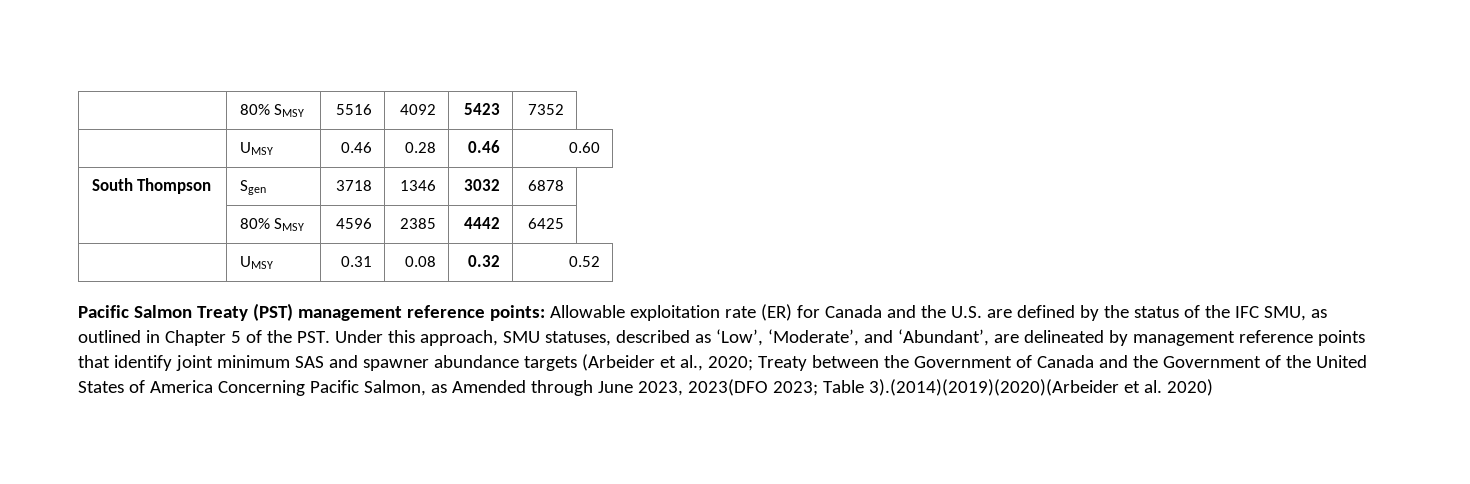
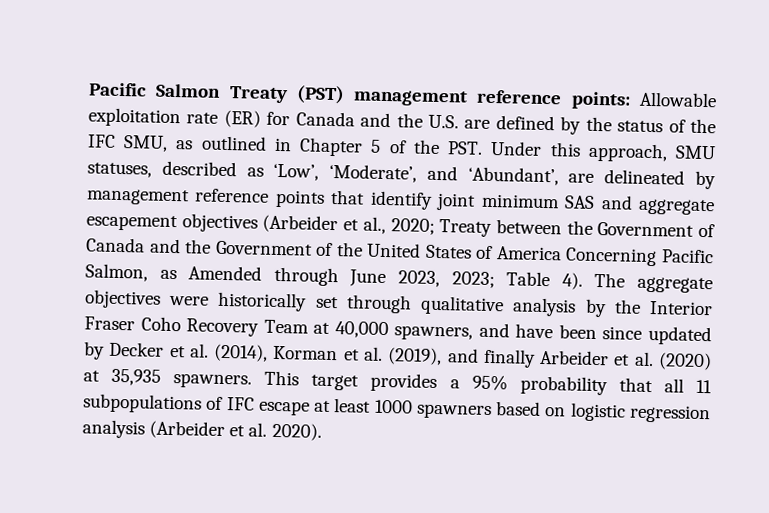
- | 80% SMSY | 5516 | 4092 | 5423 | 7352
- | UMSY | 0.46 | 0.28 | 0.46 | 0.60
- South Thompson | Sgen | 3718 | 1346 | 3032 | 6878
- | 80% SMSY | 4596 | 2385 | 4442 | 6425
- | UMSY | 0.31 | 0.08 | 0.32 | 0.52
- Allowable exploitation rate (ER) for Canada and the U.S. are defined by the status of the IFC SMU, as outlined in Chapter 5 of the PST. Under this approach, SMU statuses, described as ‘Low’, ‘Moderate’, and ‘Abundant’, are delineated by management reference points that identify joint minimum SAS and spawner abundance targets (Arbeider et al., 2020;
+ Allowable exploitation rate (ER) for Canada and the U.S. are defined by the status of the IFC SMU, as outlined in Chapter 5 of the PST. Under this approach, SMU statuses, described as ‘Low’, ‘Moderate’, and ‘Abundant’, are delineated by management reference points that identify joint minimum SAS and aggregate escapement objectives (Arbeider et al., 2020;
- Treaty between the Government of Canada and the Government of the United States of America Concerning Pacific Salmon, as Amended through June 2023, 2023(DFO 2023;
+ Treaty between the Government of Canada and the Government of the United States of America Concerning Pacific Salmon, as Amended through June 2023, 2023;
- Table 3).(2014)(2019)(2020)(Arbeider et al. 2020)
+ Table 4). The aggregate objectives were historically set through qualitative analysis by the Interior Fraser Coho Recovery Team at 40,000 spawners, and have been since updated by Decker et al. (2014), Korman et al. (2019), and finally Arbeider et al. (2020) at 35,935 spawners. This target provides a 95% probability that all 11 subpopulations of IFC escape at least 1000 spawners based on logistic regression analysis (Arbeider et al. 2020).

